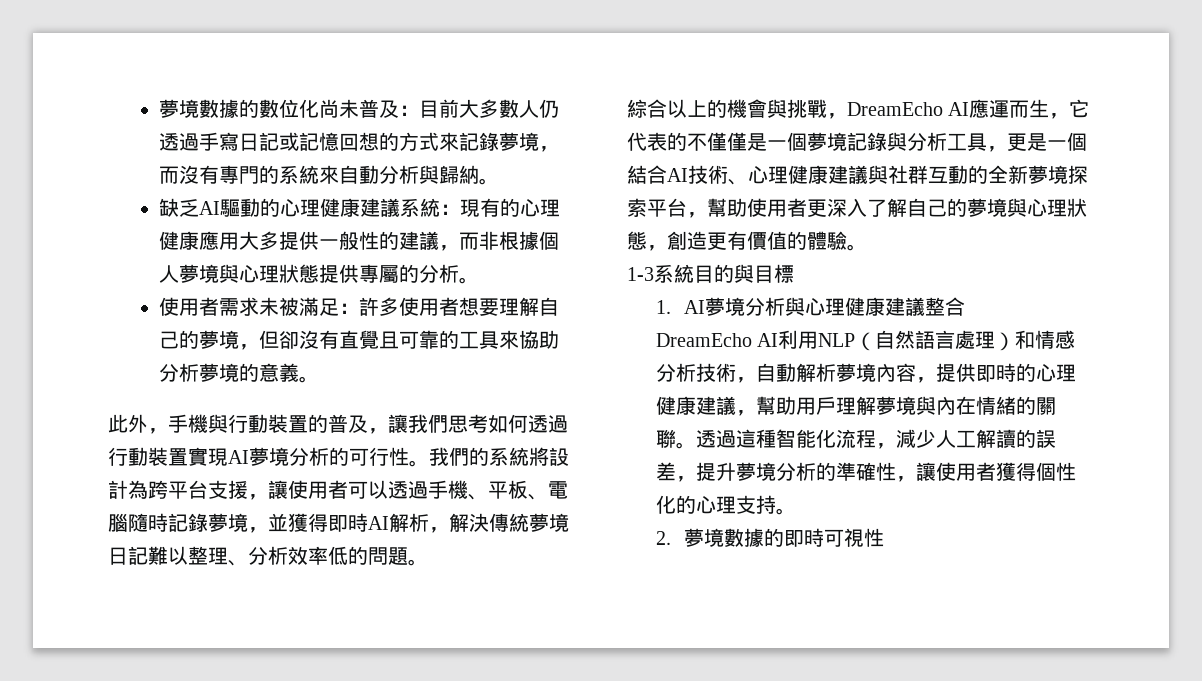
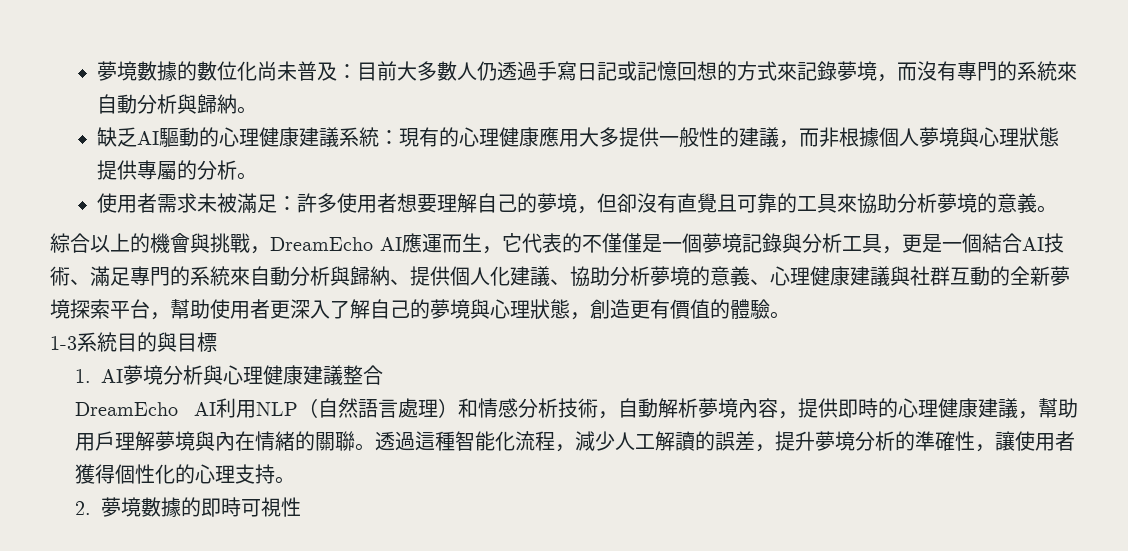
- 此外，手機與行動裝置的普及，讓我們思考如何透過行動裝置實現AI夢境分析的可行性。我們的系統將設計為跨平台支援，讓使用者可以透過手機、平板、電腦隨時記錄夢境，並獲得即時AI解析，解決傳統夢境日記難以整理、分析效率低的問題。
- 綜合以上的機會與挑戰，DreamEcho AI應運而生，它代表的不僅僅是一個夢境記錄與分析工具，更是一個結合AI技術、心理健康建議與社群互動的全新夢境探索平台，幫助使用者更深入了解自己的夢境與心理狀態，創造更有價值的體驗。
+ 綜合以上的機會與挑戰，DreamEcho AI應運而生，它代表的不僅僅是一個夢境記錄與分析工具，更是一個結合AI技術、滿足專門的系統來自動分析與歸納、提供個人化建議、協助分析夢境的意義、心理健康建議與社群互動的全新夢境探索平台，幫助使用者更深入了解自己的夢境與心理狀態，創造更有價值的體驗。

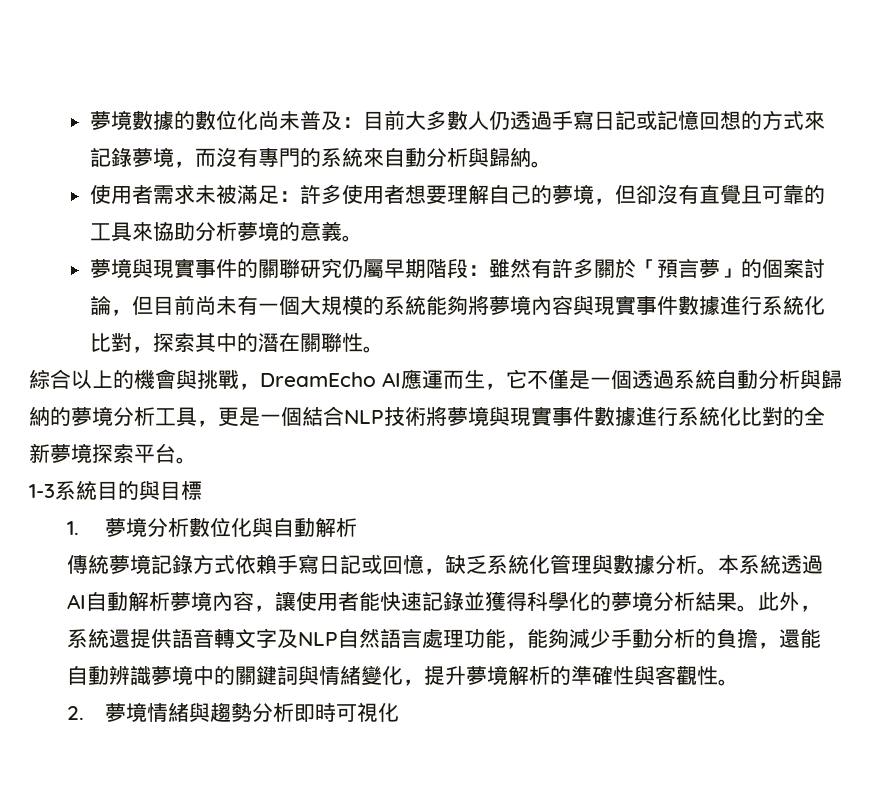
- 缺乏AI驅動的心理健康建議系統：現有的心理健康應用大多提供一般性的建議，而非根據個人夢境與心理狀態提供專屬的分析。
+ 夢境與現實事件的關聯研究仍屬早期階段：雖然有許多關於「預言夢」的個案討論，但目前尚未有一個大規模的系統能夠將夢境內容與現實事件數據進行系統化比對，探索其中的潛在關聯性。
- 綜合以上的機會與挑戰，DreamEcho AI應運而生，它代表的不僅僅是一個夢境記錄與分析工具，更是一個結合AI技術、滿足專門的系統來自動分析與歸納、提供個人化建議、協助分析夢境的意義、心理健康建議與社群互動的全新夢境探索平台，幫助使用者更深入了解自己的夢境與心理狀態，創造更有價值的體驗。
+ 綜合以上的機會與挑戰，DreamEcho AI應運而生，它不僅是一個透過系統自動分析與歸納的夢境分析工具，更是一個結合NLP技術將夢境與現實事件數據進行系統化比對的全新夢境探索平台。
- 1. AI夢境分析與心理健康建議整合
- DreamEcho AI利用NLP（自然語言處理）和情感分析技術，自動解析夢境內容，提供即時的心理健康建議，幫助用戶理解夢境與內在情緒的關聯。透過這種智能化流程，減少人工解讀的誤差，提升夢境分析的準確性，讓使用者獲得個性化的心理支持。
+ 1.夢境分析數位化與自動解析
+ 傳統夢境記錄方式依賴手寫日記或回憶，缺乏系統化管理與數據分析。本系統透過AI自動解析夢境內容，讓使用者能快速記錄並獲得科學化的夢境分析結果。此外，系統還提供語音轉文字及NLP自然語言處理功能，能夠減少手動分析的負擔，還能自動辨識夢境中的關鍵詞與情緒變化，提升夢境解析的準確性與客觀性。
- 2.夢境數據的即時可視性
+ 2.夢境情緒與趨勢分析即時可視化

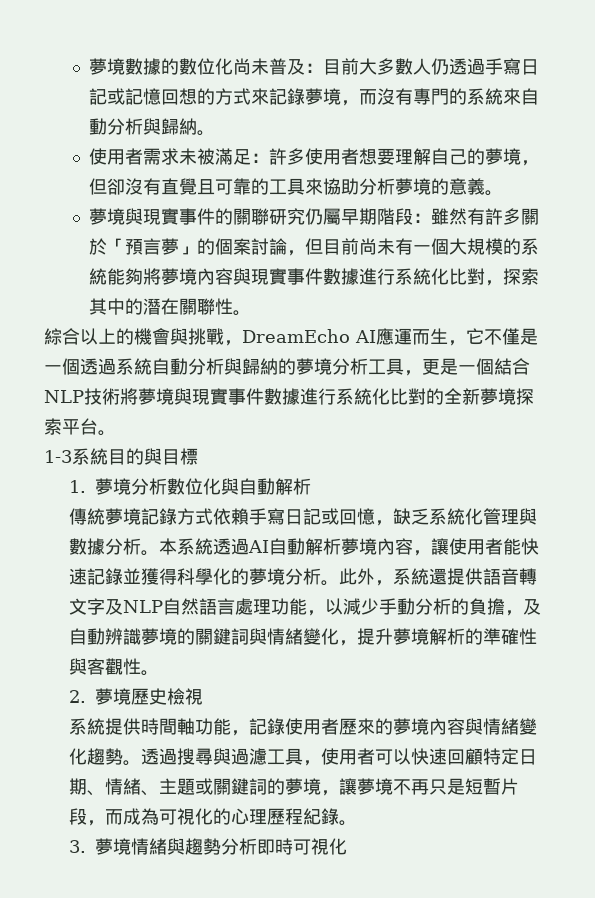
- 本系統透過AI自動解析夢境內容，讓使用者能快速記錄並獲得科學化的夢境分析結果。
+ 本系統透過AI自動解析夢境內容，讓使用者能快速記錄並獲得科學化的夢境分析。
- 此外，系統還提供語音轉文字及NLP自然語言處理功能，能夠減少手動分析的負擔，還能自動辨識夢境中的關鍵詞與情緒變化，提升夢境解析的準確性與客觀性。
+ 此外，系統還提供語音轉文字及NLP自然語言處理功能，以減少手動分析的負擔，及自動辨識夢境的關鍵詞與情緒變化，提升夢境解析的準確性與客觀性。
- 2.夢境情緒與趨勢分析即時可視化
+ 2.夢境歷史檢視
+ 系統提供時間軸功能，記錄使用者歷來的夢境內容與情緒變化趨勢。透過搜尋與過濾工具，使用者可以快速回顧特定日期、情緒、主題或關鍵詞的夢境，讓夢境不再只是短暫片段，而成為可視化的心理歷程紀錄。
+ 3.夢境情緒與趨勢分析即時可視化

